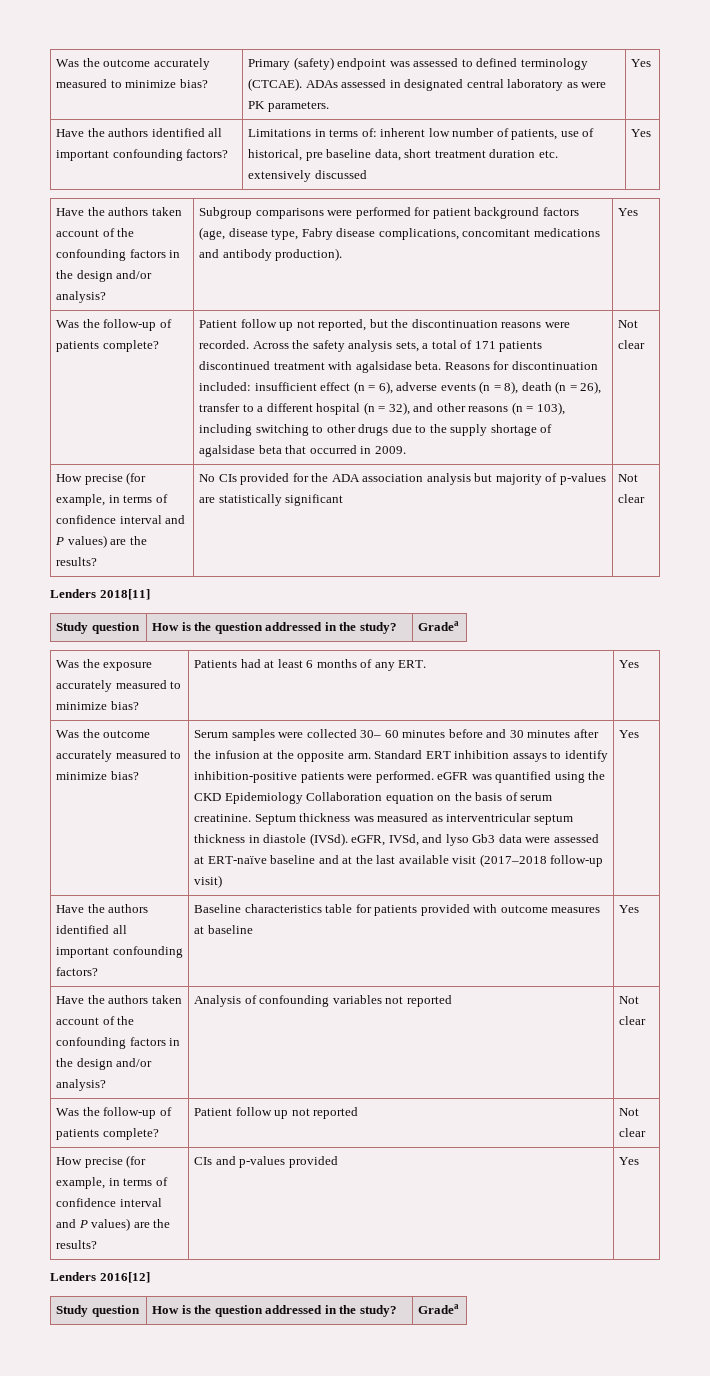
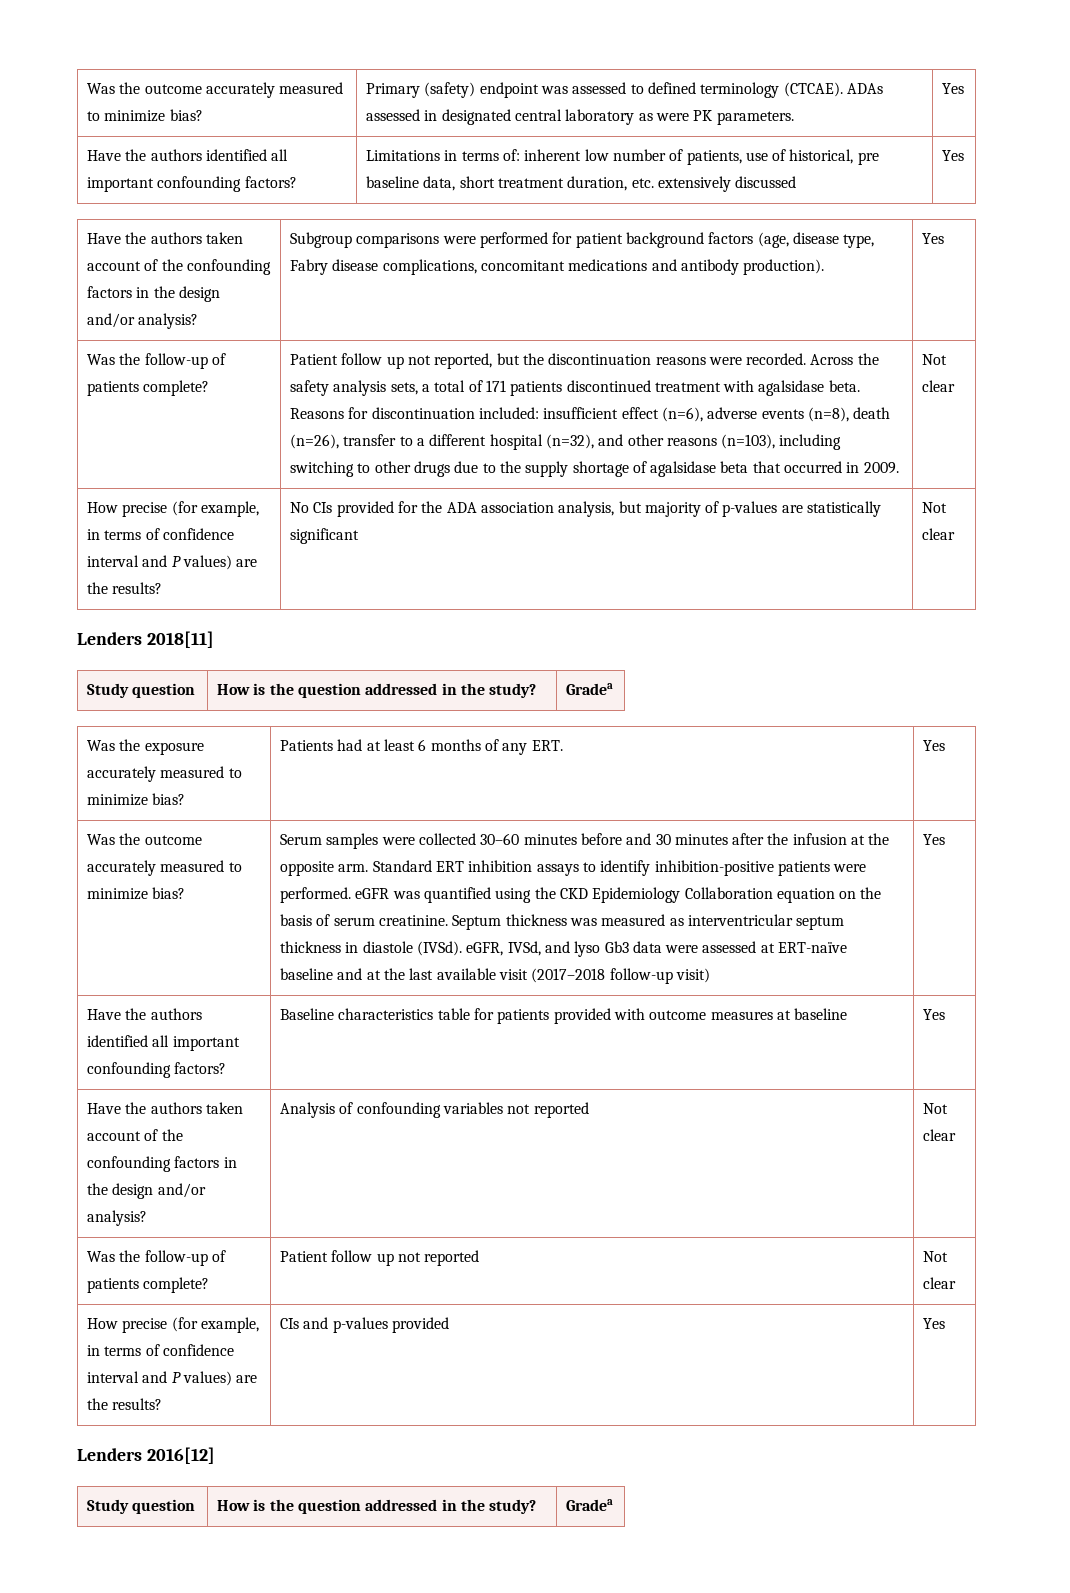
- Have the authors identified all important confounding factors? | Limitations in terms of: inherent low number of patients, use of historical, pre baseline data, short treatment duration etc. extensively discussed | Yes
+ Have the authors identified all important confounding factors? | Limitations in terms of: inherent low number of patients, use of historical, pre baseline data, short treatment duration, etc. extensively discussed | Yes
- Reasons for discontinuation included: insufficient effect (n = 6), adverse events (n = 8), death (n = 26), transfer to a different hospital (n = 32), and other reasons (n = 103), including switching to other drugs due to the supply shortage of agalsidase beta that occurred in 2009.
+ Reasons for discontinuation included: insufficient effect (n=6), adverse events (n=8), death (n=26), transfer to a different hospital (n=32), and other reasons (n=103), including switching to other drugs due to the supply shortage of agalsidase beta that occurred in 2009.
- How precise (for example, in terms of confidence interval and P values) are the results? | No CIs provided for the ADA association analysis but majority of p-values are statistically significant | Not clear
+ How precise (for example, in terms of confidence interval and P values) are the results? | No CIs provided for the ADA association analysis, but majority of p-values are statistically significant | Not clear
- Serum samples were collected 30– 60 minutes before and 30 minutes after the infusion at the opposite arm.
+ Serum samples were collected 30–60 minutes before and 30 minutes after the infusion at the opposite arm.

